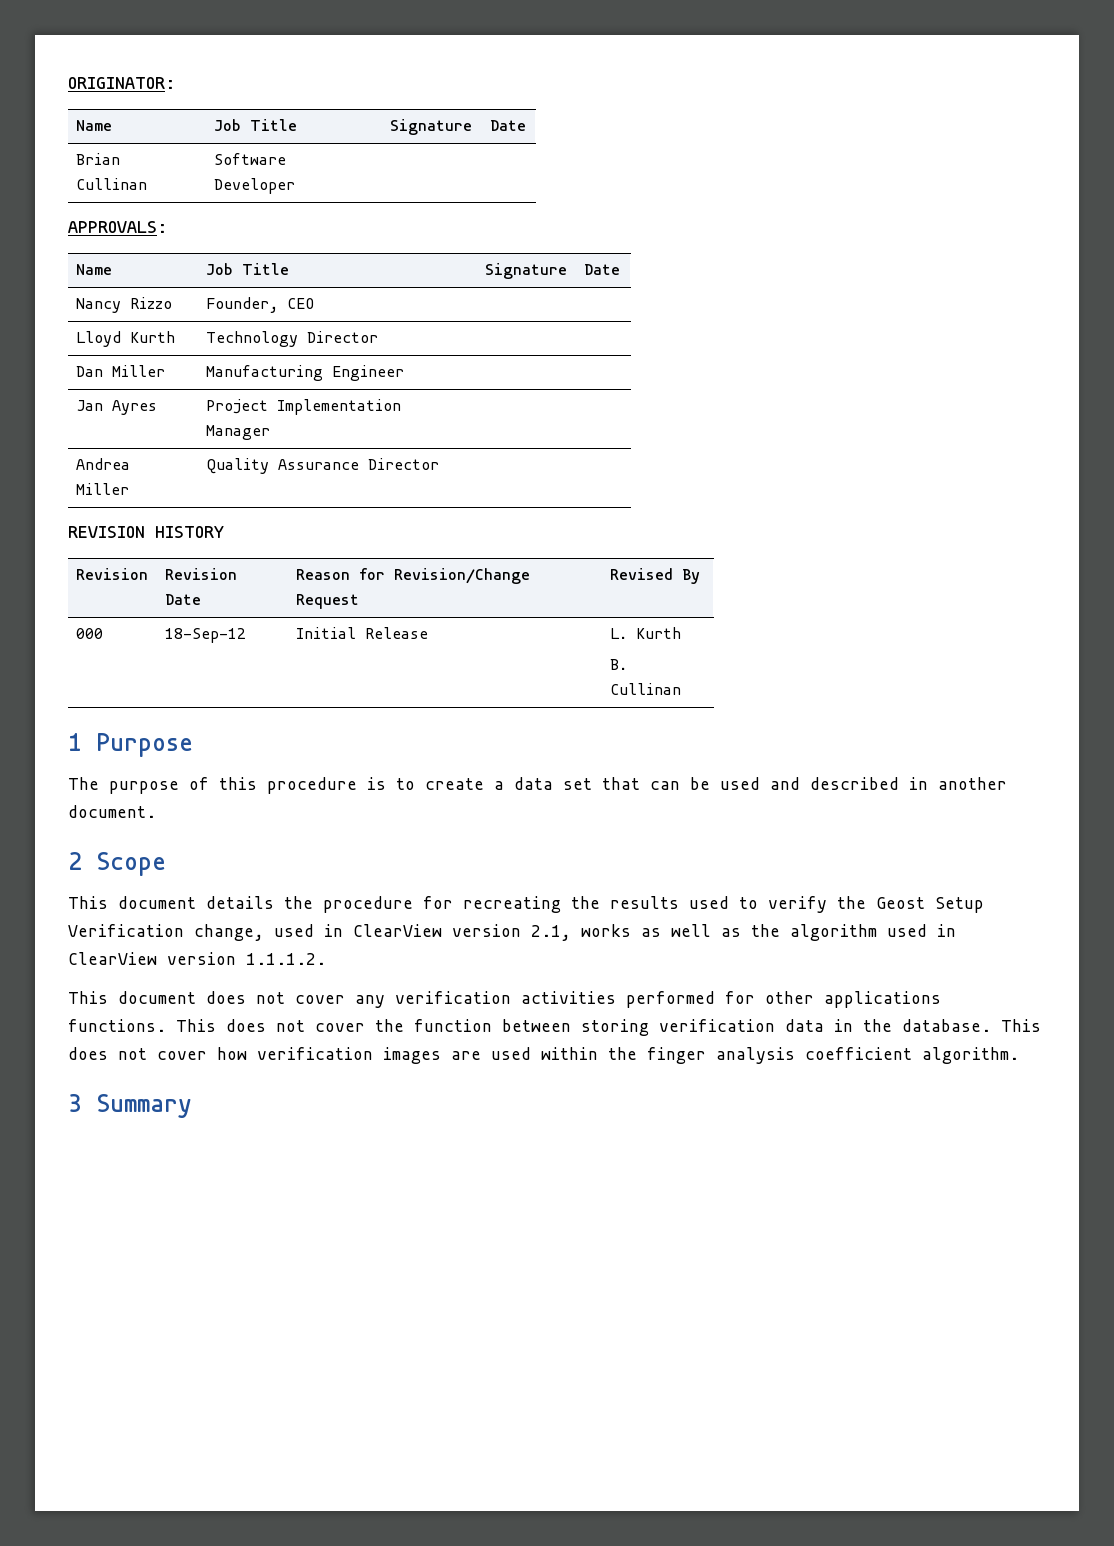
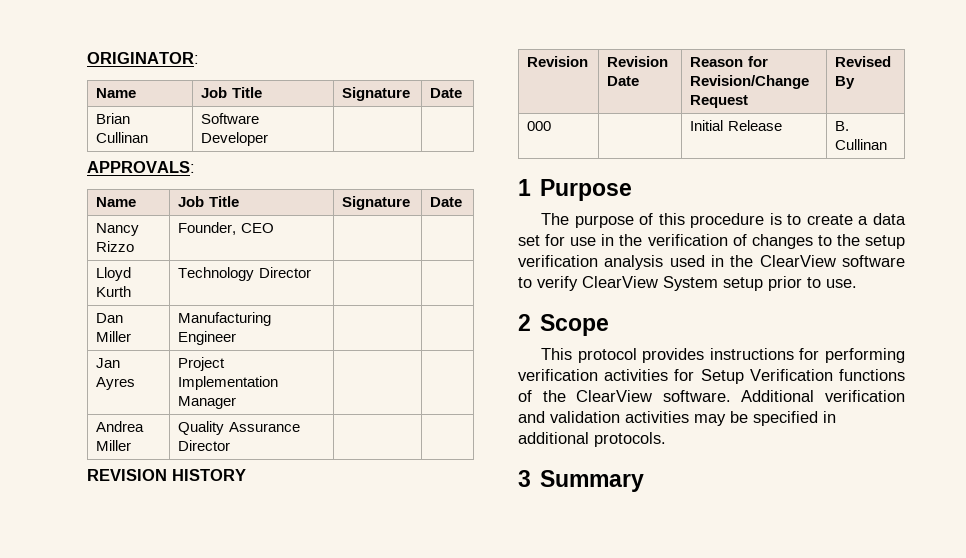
- 000 | 18-Sep-12 | Initial Release | L. Kurth
- B. Cullinan
+ 000 | | Initial Release | B. Cullinan
- The purpose of this procedure is to create a data set that can be used and described in another document.
+ The purpose of this procedure is to create a data set for use in the verification of changes to the setup verification analysis used in the ClearView software to verify ClearView System setup prior to use.
  2 Scope
- This document details the procedure for recreating the results used to verify the Geost Setup Verification change, used in ClearView version 2.1, works as well as the algorithm used in ClearView version 1.1.1.2.
- This document does not cover any verification activities performed for other applications functions. This does not cover the function between storing verification data in the database. This does not cover how verification images are used within the finger analysis coefficient algorithm.
+ This protocol provides instructions for performing verification activities for Setup Verification functions of the ClearView software. Additional verification and validation activities may be specified in additional protocols.

